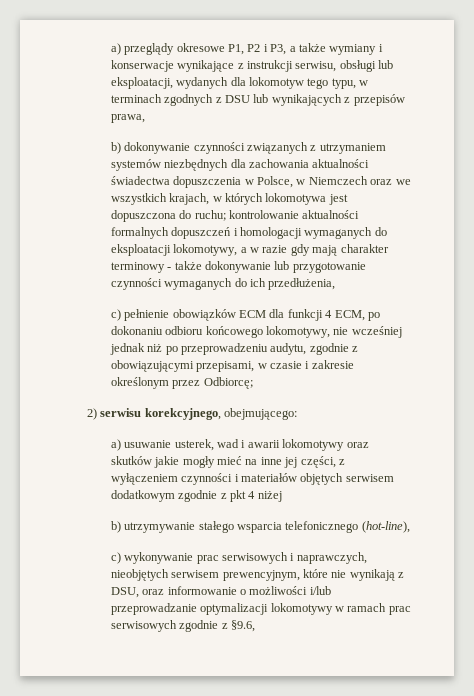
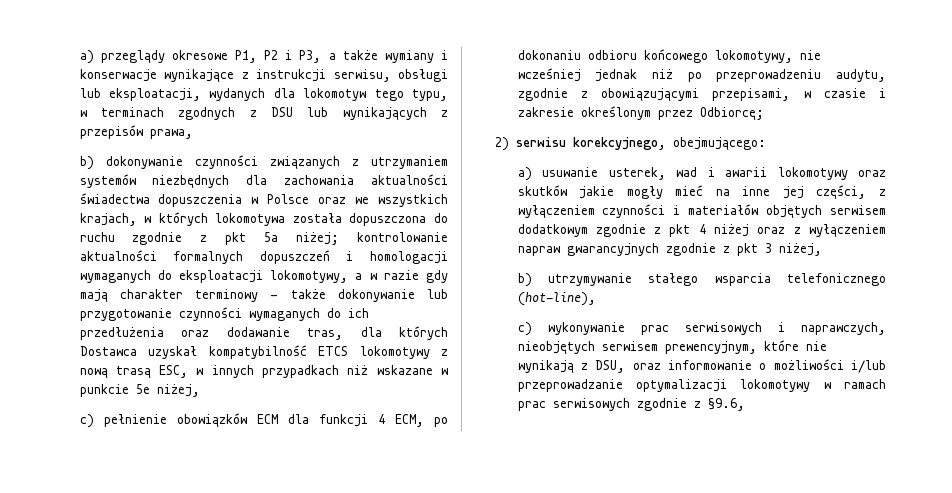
- b) dokonywanie czynności związanych z utrzymaniem systemów niezbędnych dla zachowania aktualności świadectwa dopuszczenia w Polsce, w Niemczech oraz we wszystkich krajach, w których lokomotywa jest dopuszczona do ruchu; kontrolowanie aktualności formalnych dopuszczeń i homologacji wymaganych do eksploatacji lokomotywy, a w razie gdy mają charakter terminowy - także dokonywanie lub przygotowanie czynności wymaganych do ich przedłużenia,
+ b) dokonywanie czynności związanych z utrzymaniem systemów niezbędnych dla zachowania aktualności świadectwa dopuszczenia w Polsce oraz we wszystkich krajach, w których lokomotywa została dopuszczona do ruchu zgodnie z pkt 5a niżej; kontrolowanie aktualności formalnych dopuszczeń i homologacji wymaganych do eksploatacji lokomotywy, a w razie gdy mają charakter terminowy - także dokonywanie lub przygotowanie czynności wymaganych do ich przedłużenia oraz dodawanie tras, dla których Dostawca uzyskał kompatybilność ETCS lokomotywy z nową trasą ESC, w innych przypadkach niż wskazane w punkcie 5e niżej,
- a) usuwanie usterek, wad i awarii lokomotywy oraz skutków jakie mogły mieć na inne jej części, z wyłączeniem czynności i materiałów objętych serwisem dodatkowym zgodnie z pkt 4 niżej
+ a) usuwanie usterek, wad i awarii lokomotywy oraz skutków jakie mogły mieć na inne jej części, z wyłączeniem czynności i materiałów objętych serwisem dodatkowym zgodnie z pkt 4 niżej oraz z wyłączeniem napraw gwarancyjnych zgodnie z pkt 3 niżej,

